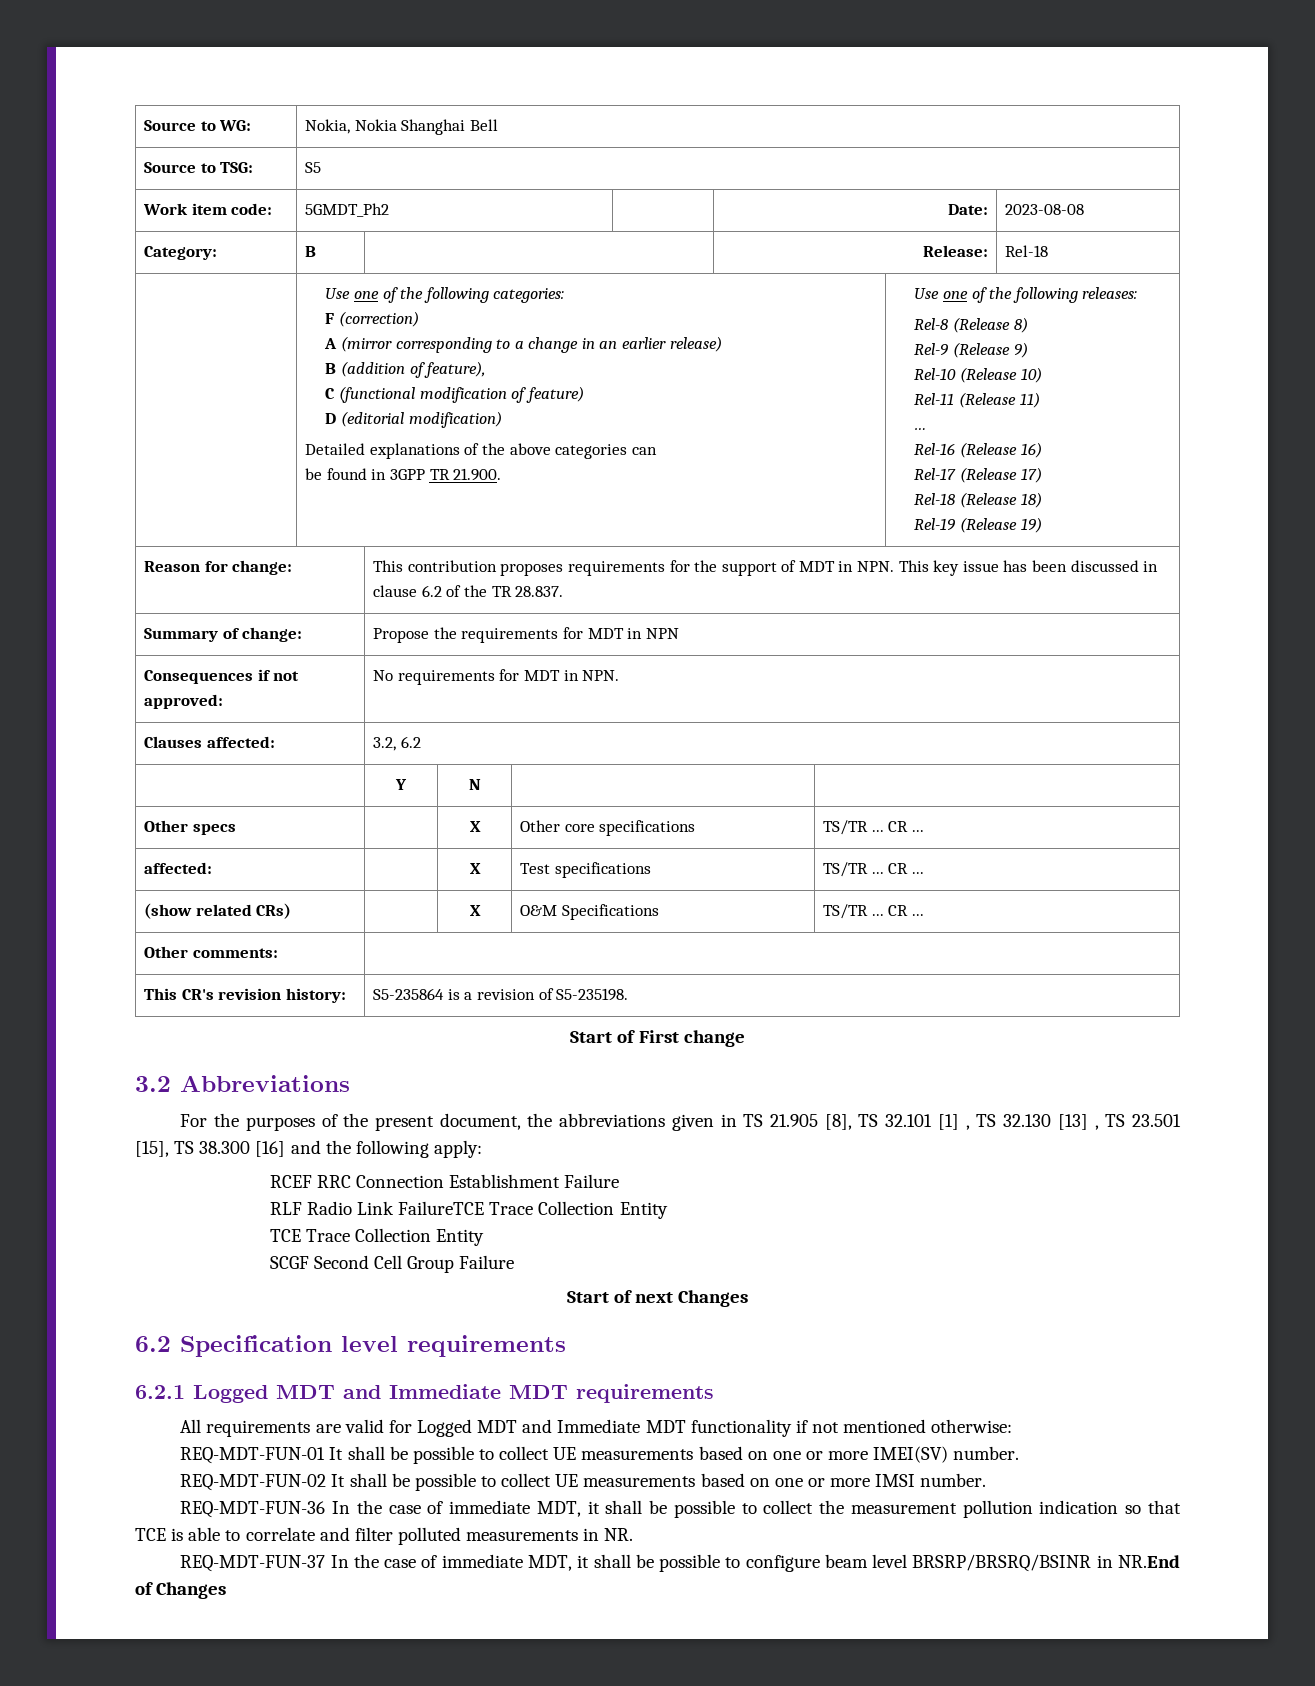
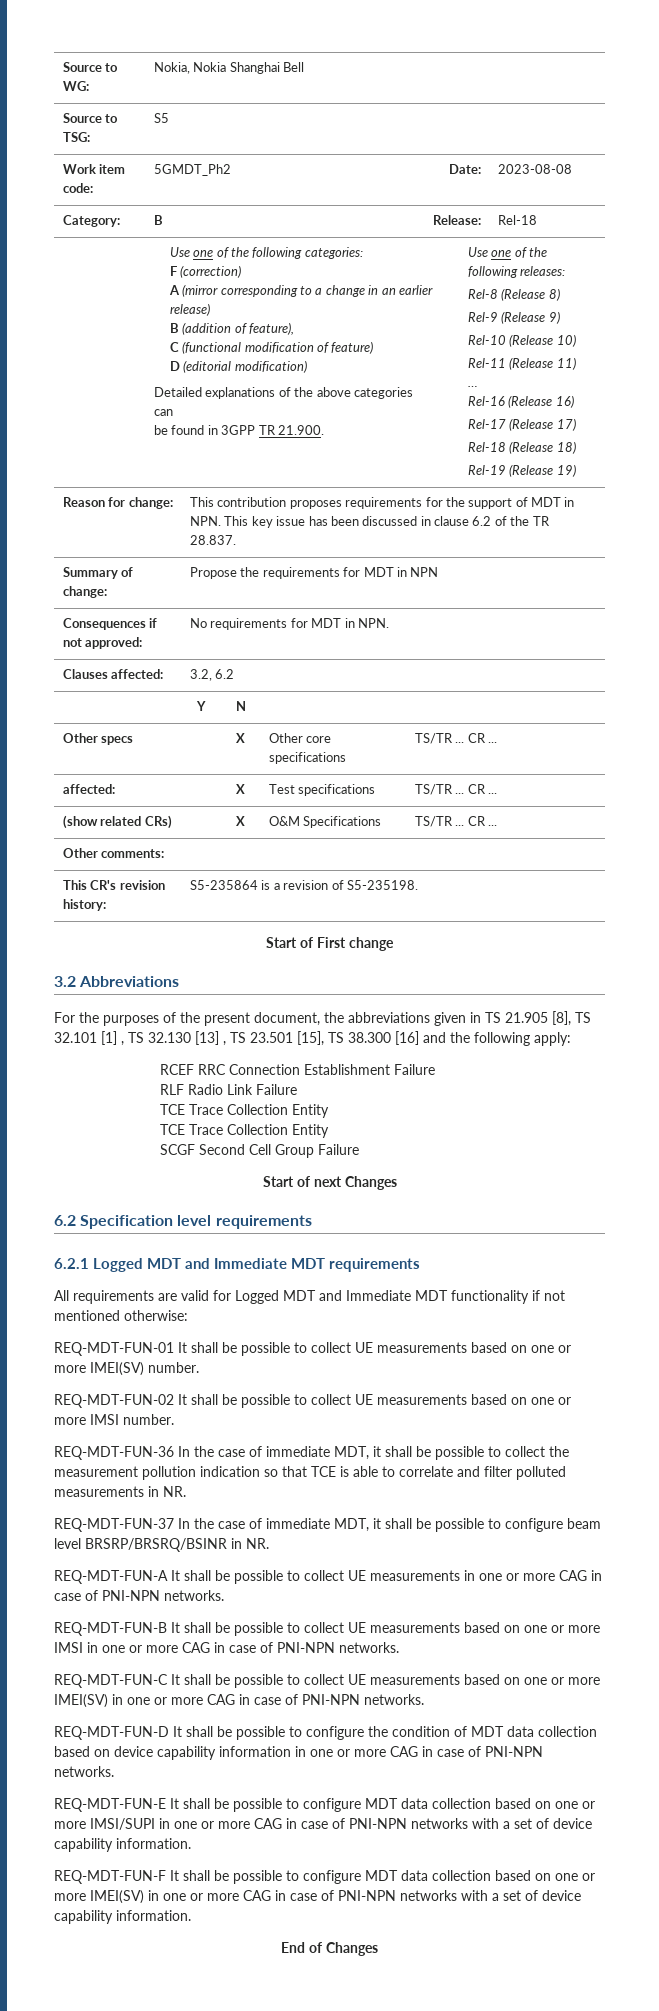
- RLF Radio Link FailureTCE Trace Collection Entity
+ RLF Radio Link Failure
+ TCE Trace Collection Entity
- REQ-MDT-FUN-37 In the case of immediate MDT, it shall be possible to configure beam level BRSRP/BRSRQ/BSINR in NR.End of Changes
+ REQ-MDT-FUN-37 In the case of immediate MDT, it shall be possible to configure beam level BRSRP/BRSRQ/BSINR in NR.
+ REQ-MDT-FUN-A It shall be possible to collect UE measurements in one or more CAG in case of PNI-NPN networks.
+ REQ-MDT-FUN-B It shall be possible to collect UE measurements based on one or more IMSI in one or more CAG in case of PNI-NPN networks.
+ REQ-MDT-FUN-C It shall be possible to collect UE measurements based on one or more IMEI(SV) in one or more CAG in case of PNI-NPN networks.
+ REQ-MDT-FUN-D It shall be possible to configure the condition of MDT data collection based on device capability information in one or more CAG in case of PNI-NPN networks.
+ REQ-MDT-FUN-E It shall be possible to configure MDT data collection based on one or more IMSI/SUPI in one or more CAG in case of PNI-NPN networks with a set of device capability information.
+ REQ-MDT-FUN-F It shall be possible to configure MDT data collection based on one or more IMEI(SV) in one or more CAG in case of PNI-NPN networks with a set of device capability information.
+ End of Changes

